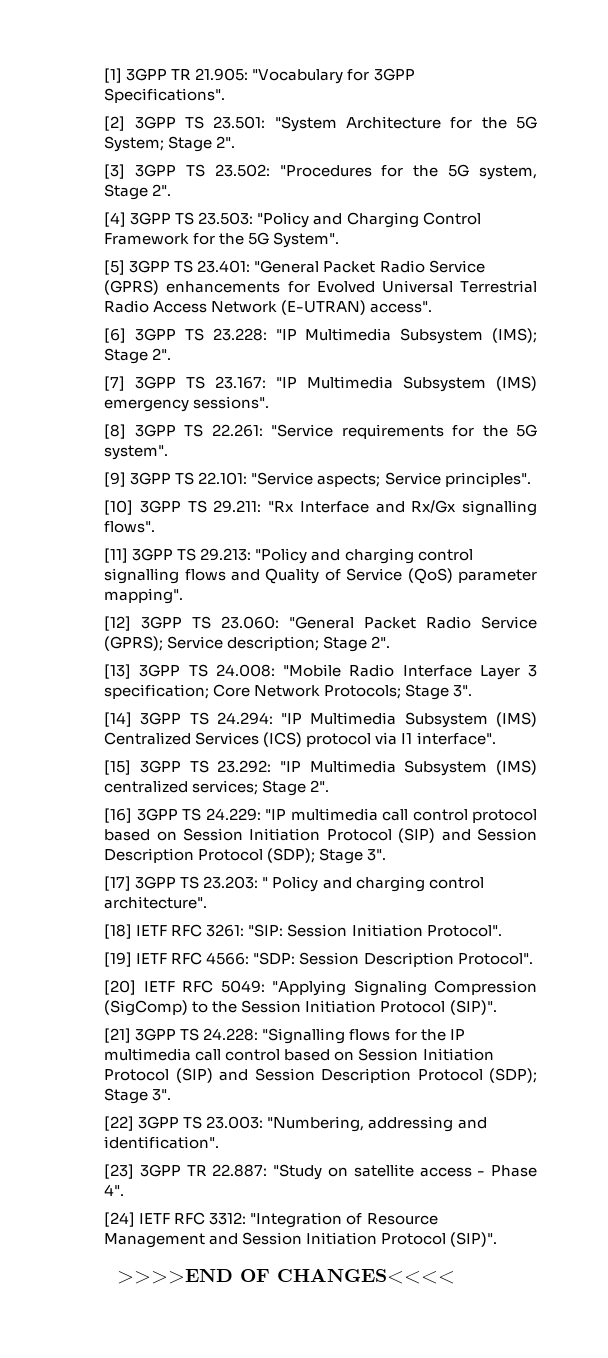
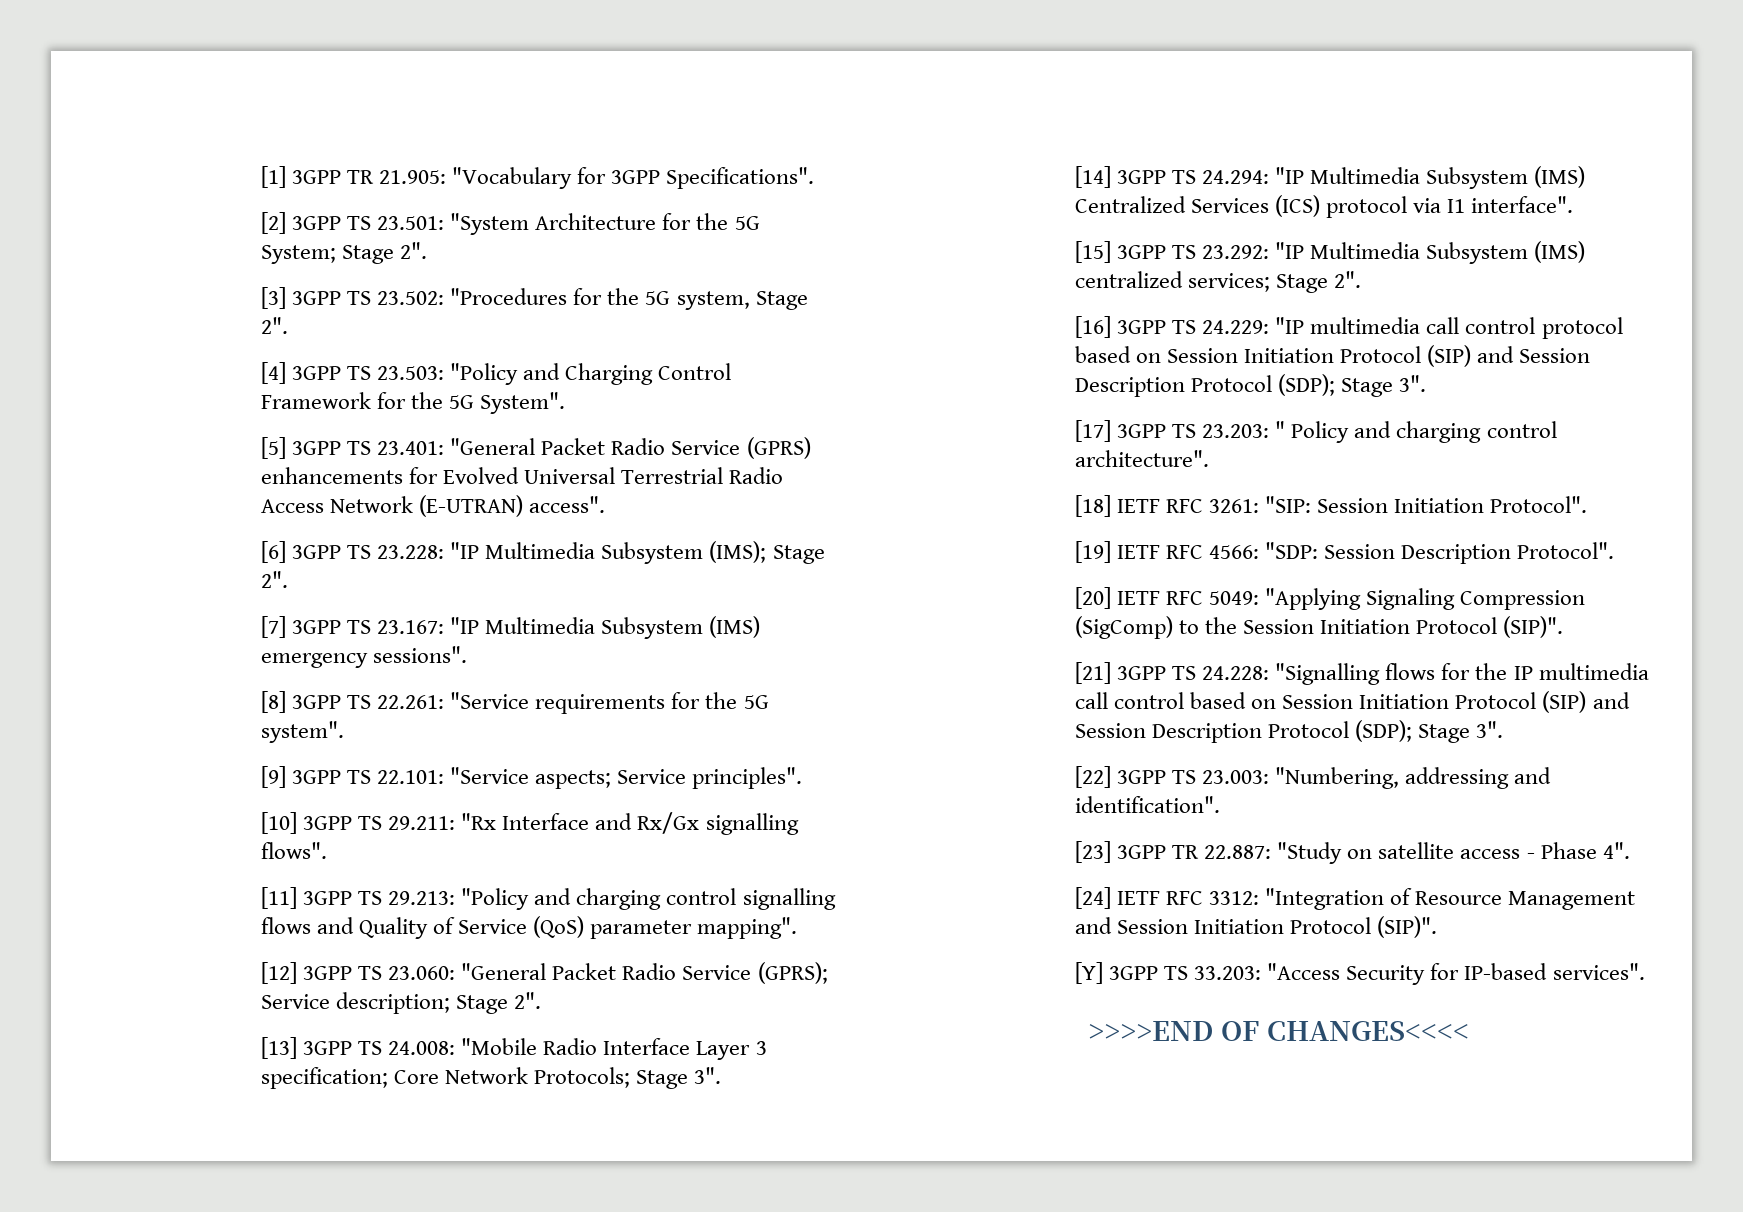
+ [Y] 3GPP TS 33.203: "Access Security for IP-based services".

